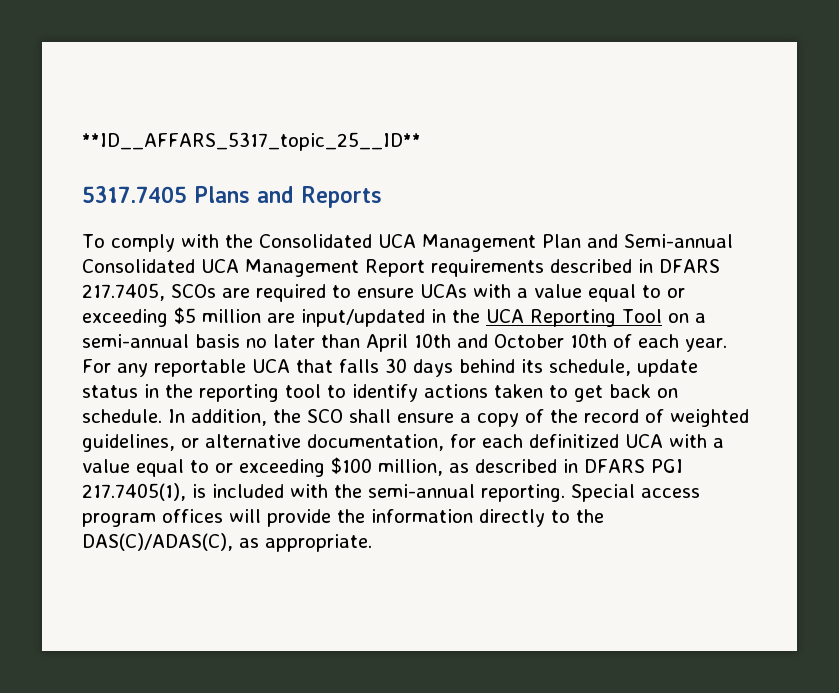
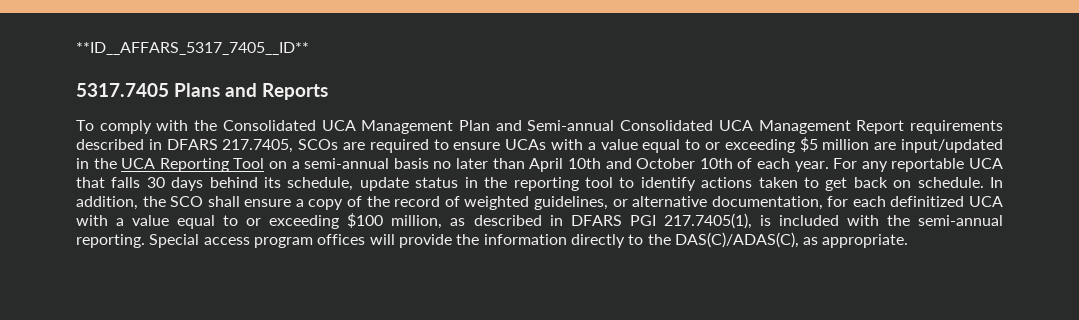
- **ID__AFFARS_5317_topic_25__ID**
+ **ID__AFFARS_5317_7405__ID**

